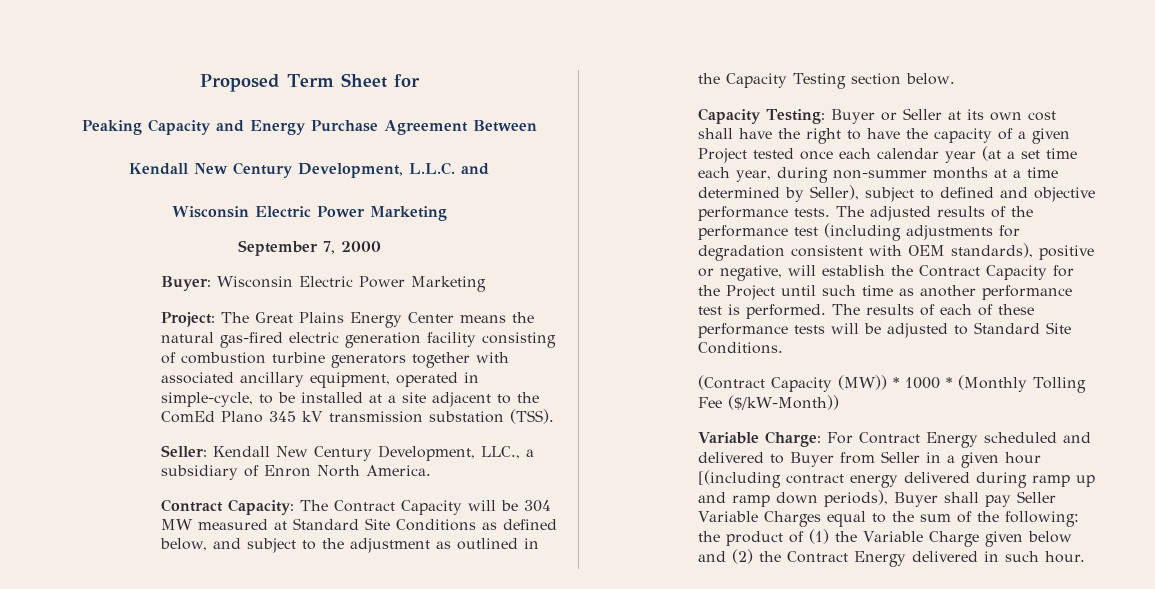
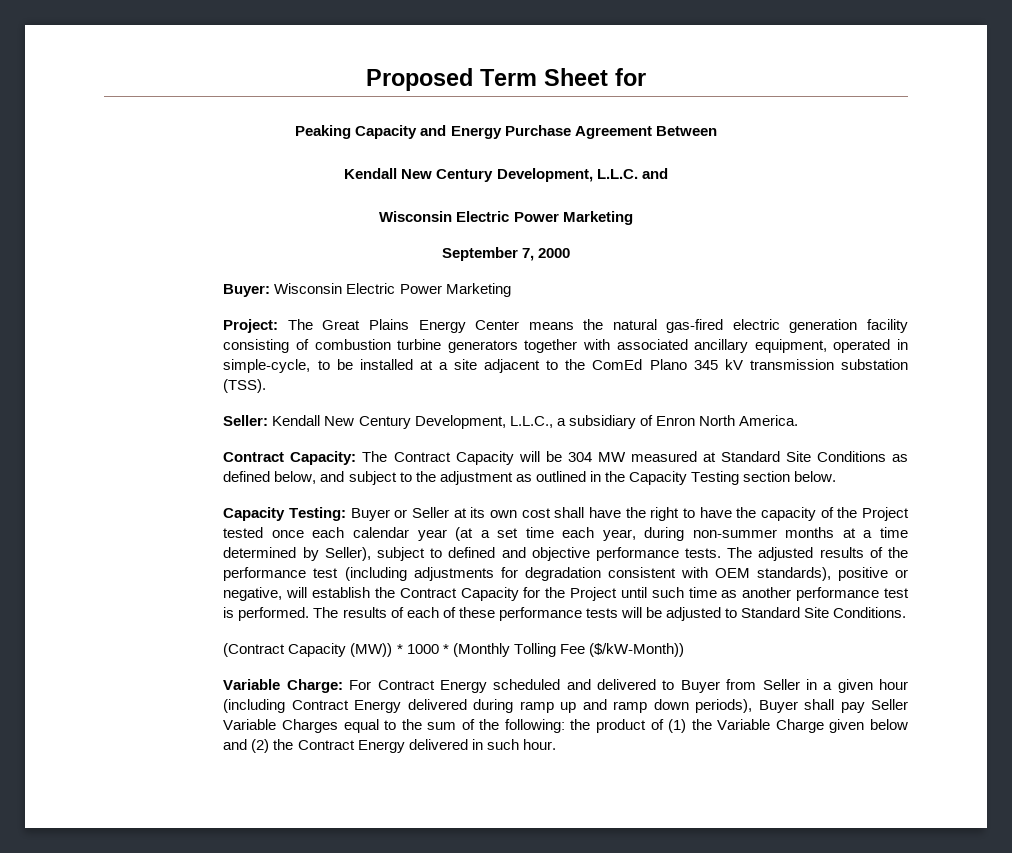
- Seller: Kendall New Century Development, LLC., a subsidiary of Enron North America.
+ Seller: Kendall New Century Development, L.L.C., a subsidiary of Enron North America.
- Capacity Testing: Buyer or Seller at its own cost shall have the right to have the capacity of a given Project tested once each calendar year (at a set time each year, during non-summer months at a time determined by Seller), subject to defined and objective performance tests.
+ Capacity Testing: Buyer or Seller at its own cost shall have the right to have the capacity of the Project tested once each calendar year (at a set time each year, during non-summer months at a time determined by Seller), subject to defined and objective performance tests.
- Variable Charge: For Contract Energy scheduled and delivered to Buyer from Seller in a given hour [(including contract energy delivered during ramp up and ramp down periods), Buyer shall pay Seller Variable Charges equal to the sum of the following: the product of (1) the Variable Charge given below and (2) the Contract Energy delivered in such hour.
+ Variable Charge: For Contract Energy scheduled and delivered to Buyer from Seller in a given hour (including Contract Energy delivered during ramp up and ramp down periods), Buyer shall pay Seller Variable Charges equal to the sum of the following: the product of (1) the Variable Charge given below and (2) the Contract Energy delivered in such hour.

